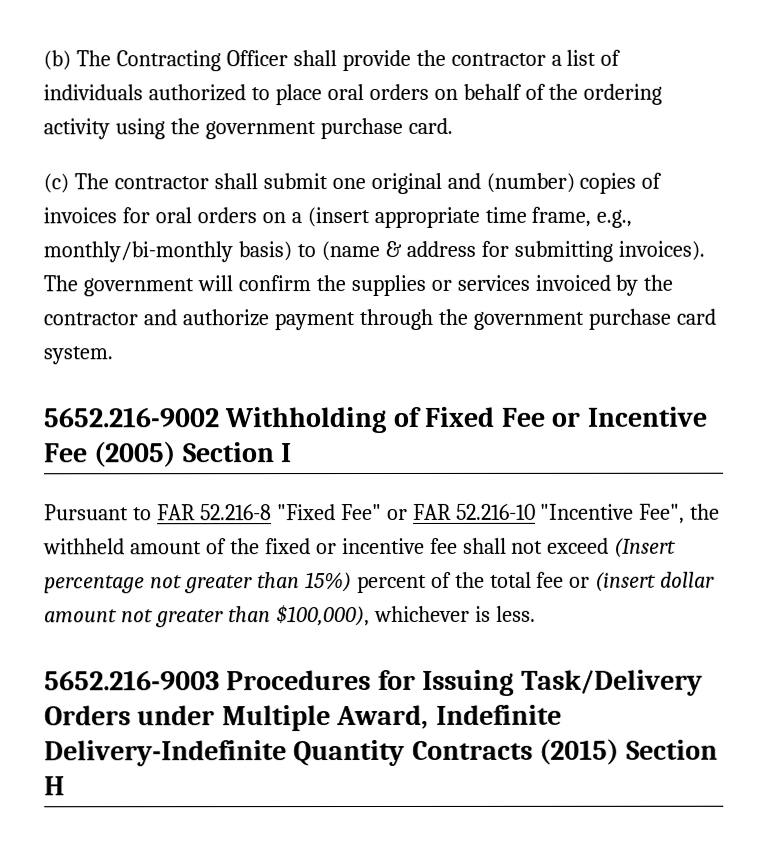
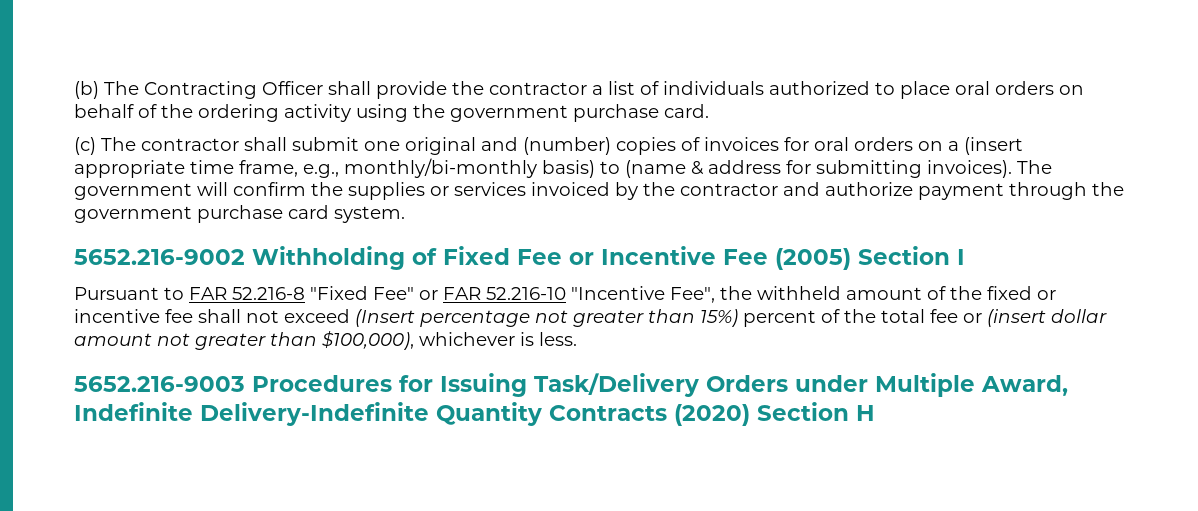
- 5652.216-9003 Procedures for Issuing Task/Delivery Orders under Multiple Award, Indefinite Delivery-Indefinite Quantity Contracts (2015) Section H
+ 5652.216-9003 Procedures for Issuing Task/Delivery Orders under Multiple Award, Indefinite Delivery-Indefinite Quantity Contracts (2020) Section H

